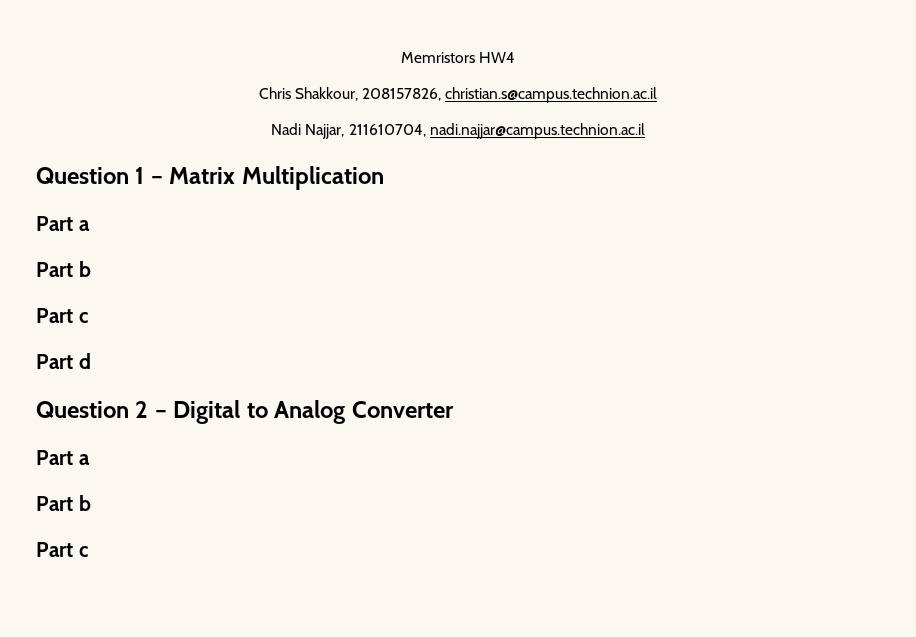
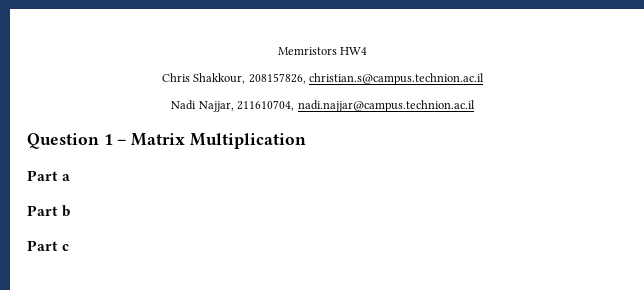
- Part d
- Question 2 – Digital to Analog Converter
- Part a
- Part b
- Part c

